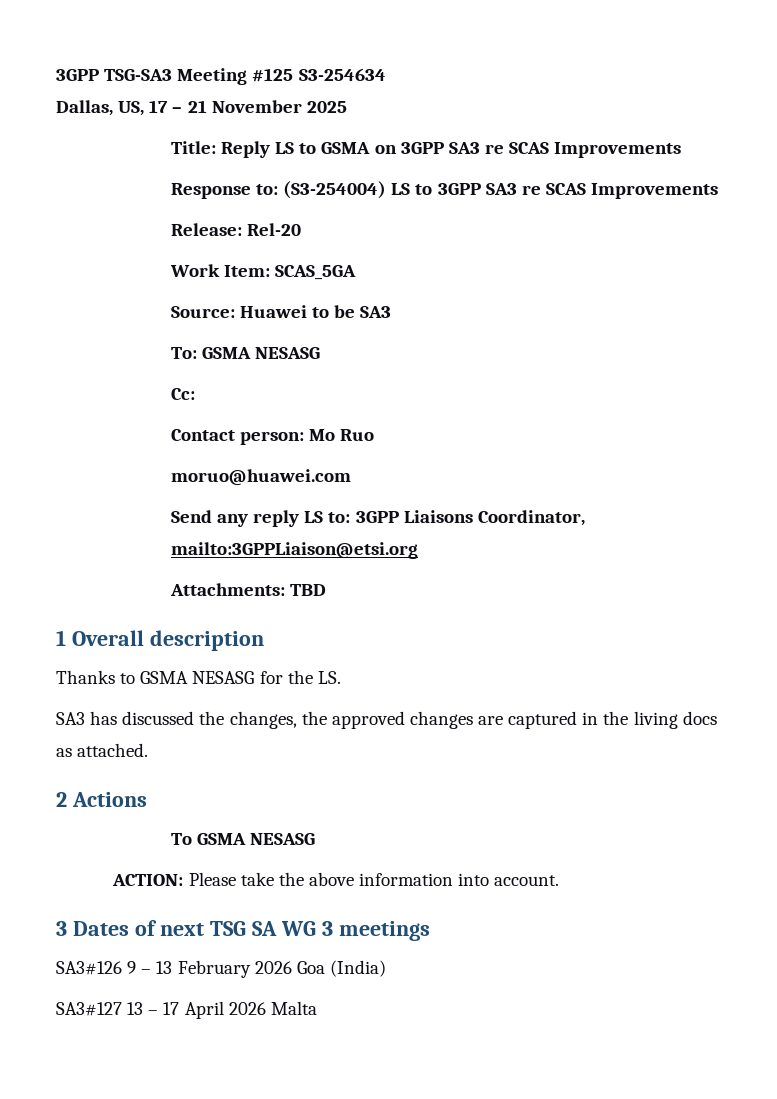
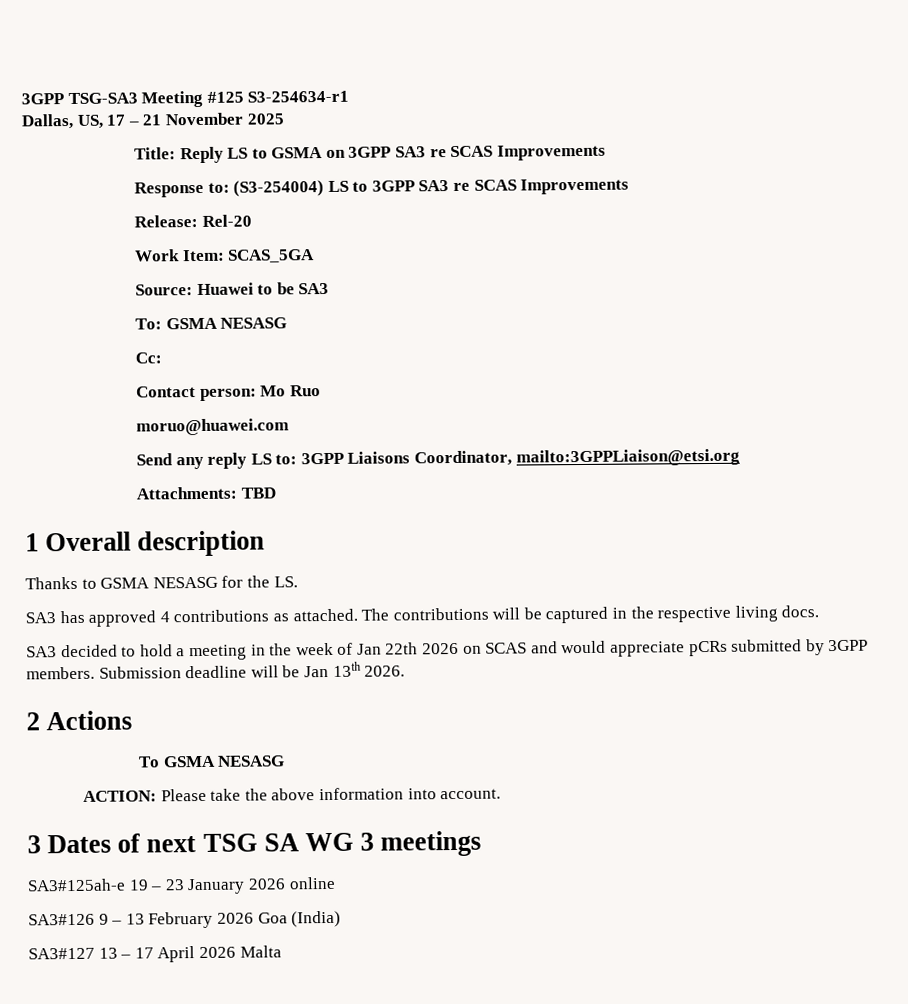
- 3GPP TSG-SA3 Meeting #125 S3-254634
+ 3GPP TSG-SA3 Meeting #125 S3-254634-r1
- SA3 has discussed the changes, the approved changes are captured in the living docs as attached.
+ SA3 has approved 4 contributions as attached. The contributions will be captured in the respective living docs.
+ SA3 decided to hold a meeting in the week of Jan 22th 2026 on SCAS and would appreciate pCRs submitted by 3GPP members. Submission deadline will be Jan 13th 2026.
+ SA3#125ah-e 19 – 23 January 2026 online

